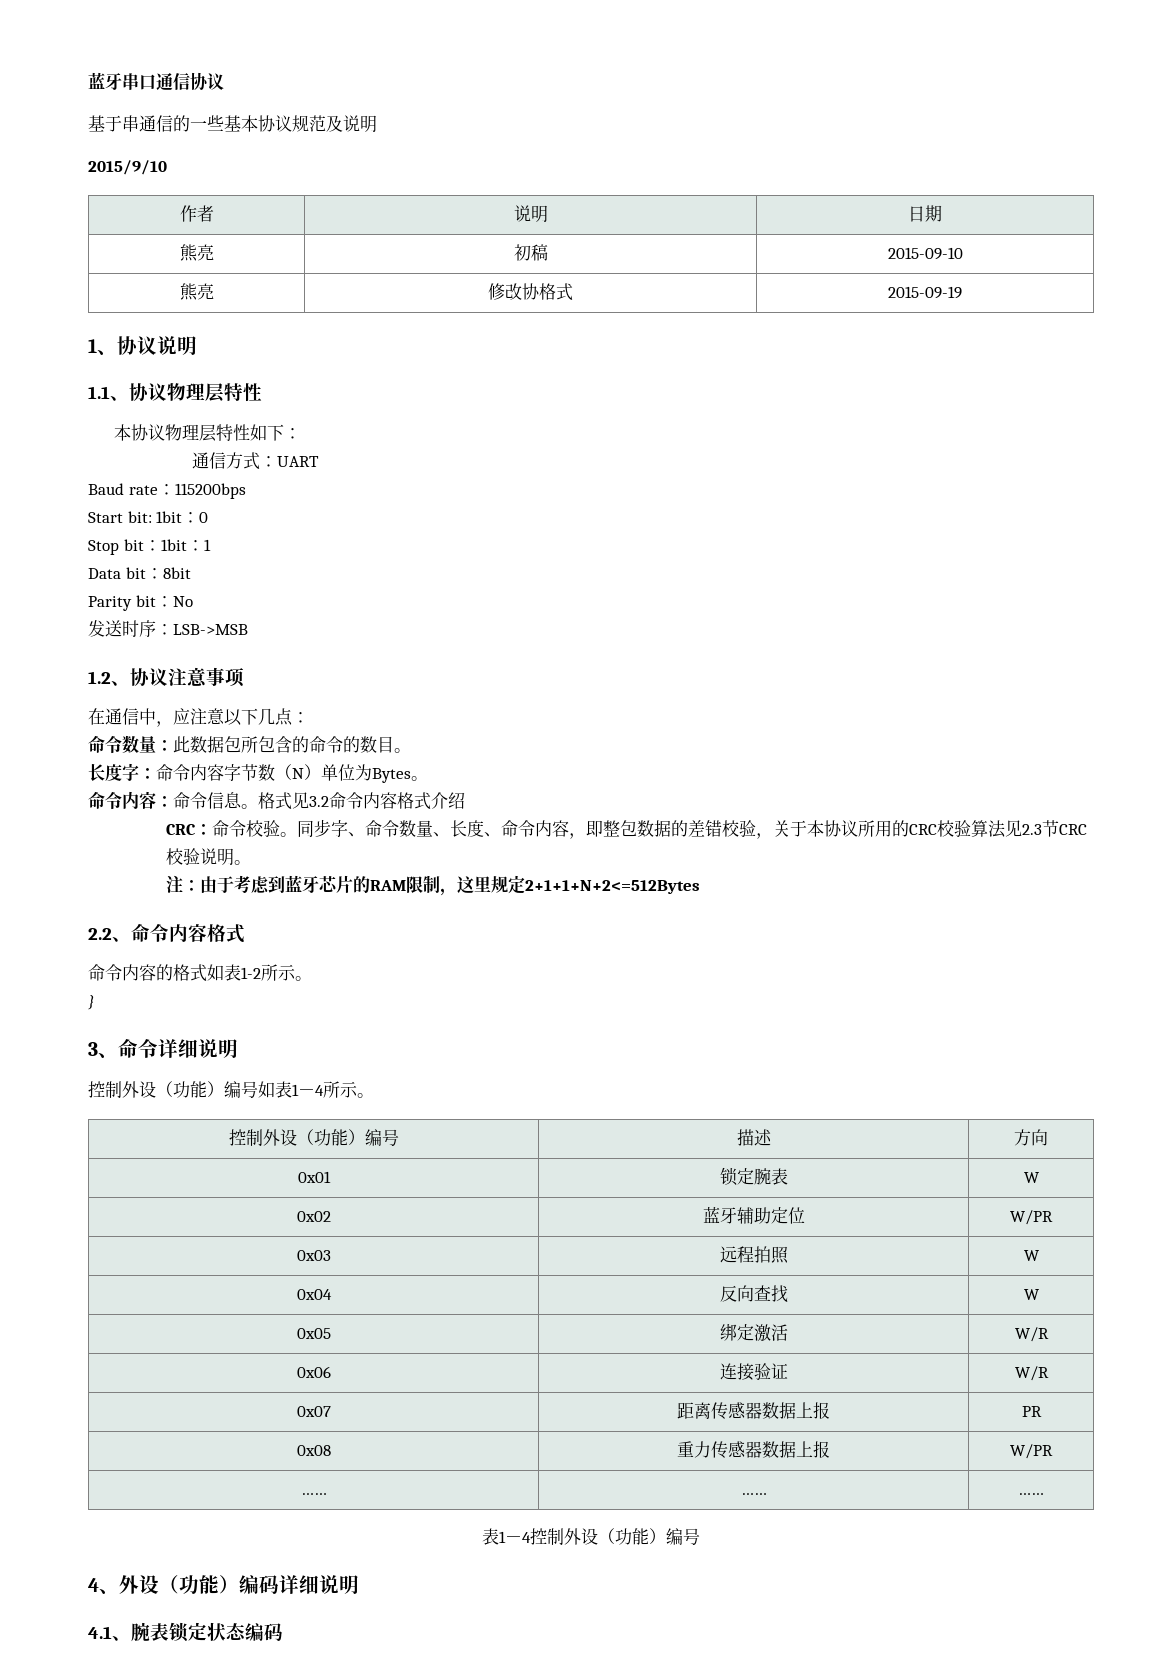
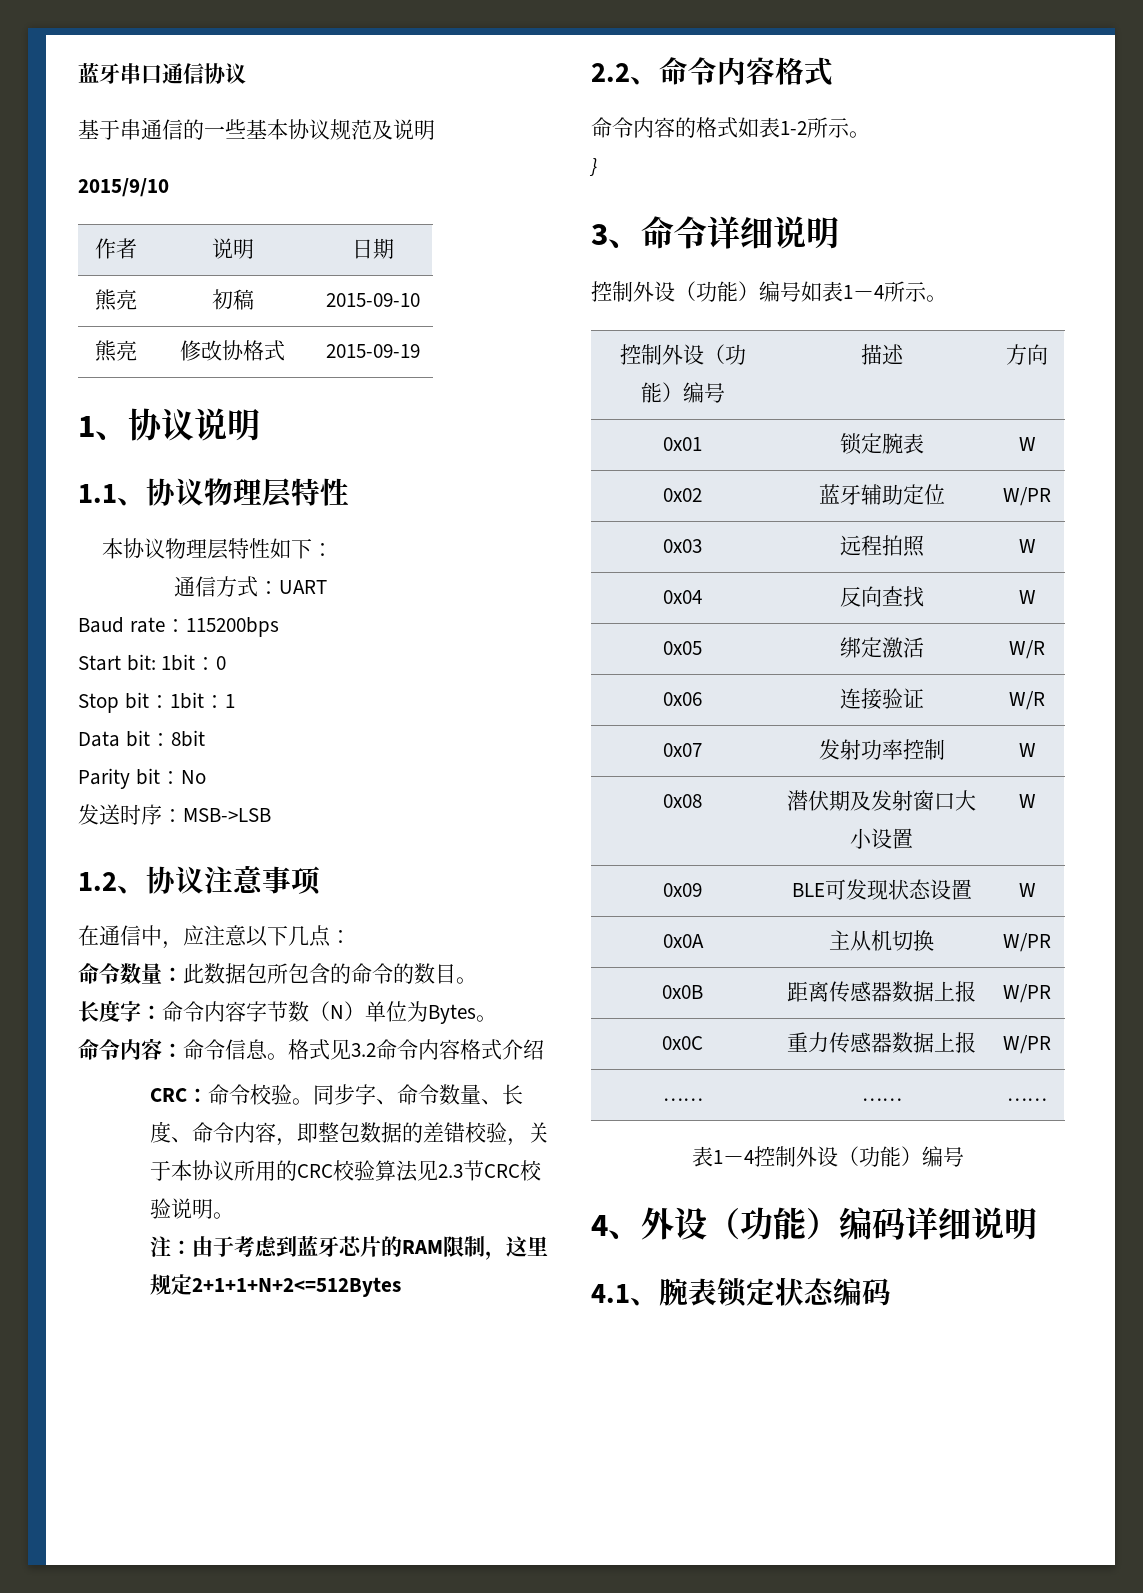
- 发送时序：LSB->MSB
+ 发送时序：MSB->LSB
- 0x07 | 距离传感器数据上报 | PR
- 0x08 | 重力传感器数据上报 | W/PR
+ 0x07 | 发射功率控制 | W
+ 0x08 | 潜伏期及发射窗口大小设置 | W
+ 0x09 | BLE可发现状态设置 | W
+ 0x0A | 主从机切换 | W/PR
+ 0x0B | 距离传感器数据上报 | W/PR
+ 0x0C | 重力传感器数据上报 | W/PR

